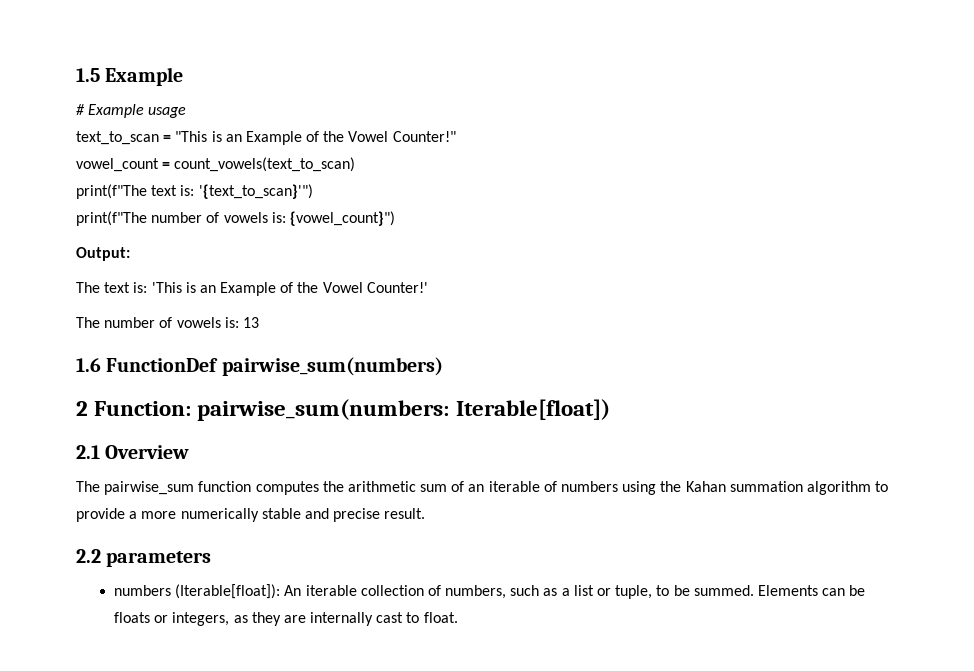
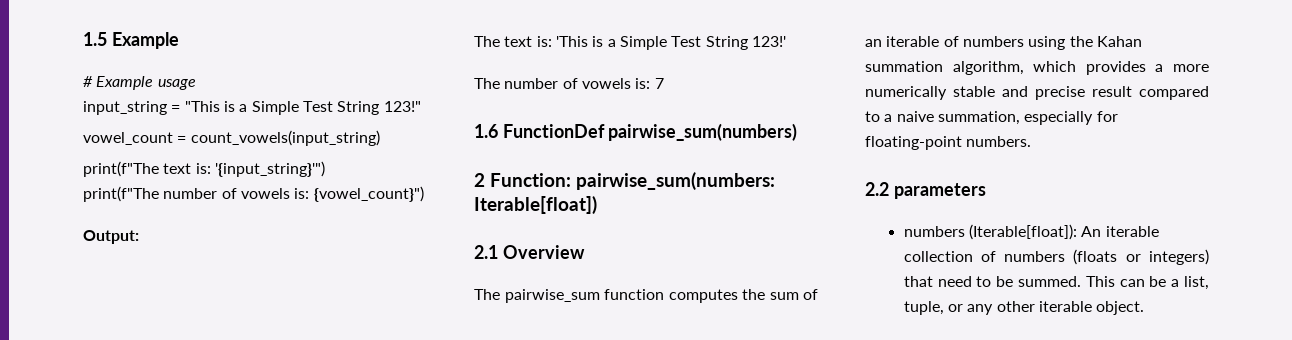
- text_to_scan = "This is an Example of the Vowel Counter!"
+ input_string = "This is a Simple Test String 123!"
- vowel_count = count_vowels(text_to_scan)
+ vowel_count = count_vowels(input_string)
- print(f"The text is: '{text_to_scan}'")
+ print(f"The text is: '{input_string}'")
- The text is: 'This is an Example of the Vowel Counter!'
+ The text is: 'This is a Simple Test String 123!'
- The number of vowels is: 13
+ The number of vowels is: 7
- The pairwise_sum function computes the arithmetic sum of an iterable of numbers using the Kahan summation algorithm to provide a more numerically stable and precise result.
+ The pairwise_sum function computes the sum of an iterable of numbers using the Kahan summation algorithm, which provides a more numerically stable and precise result compared to a naive summation, especially for floating-point numbers.
- numbers (Iterable[float]): An iterable collection of numbers, such as a list or tuple, to be summed.
+ numbers (Iterable[float]): An iterable collection of numbers (floats or integers) that need to be summed.
- Elements can be floats or integers, as they are internally cast to float.
+ This can be a list, tuple, or any other iterable object.

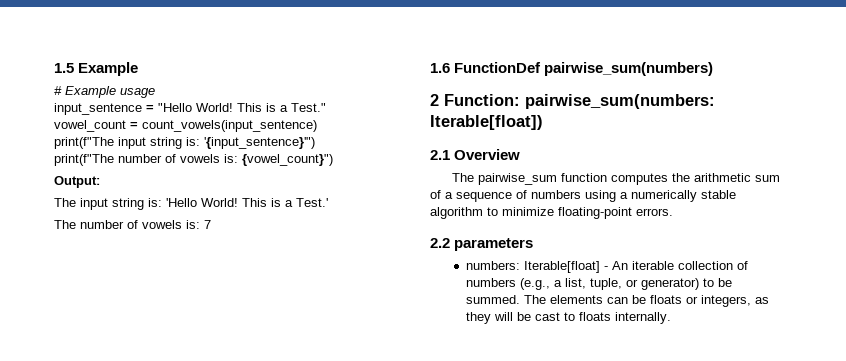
- input_string = "This is a Simple Test String 123!"
+ input_sentence = "Hello World! This is a Test."
- vowel_count = count_vowels(input_string)
- print(f"The text is: '{input_string}'")
+ vowel_count = count_vowels(input_sentence)
+ print(f"The input string is: '{input_sentence}'")
- The text is: 'This is a Simple Test String 123!'
+ The input string is: 'Hello World! This is a Test.'
- The pairwise_sum function computes the sum of an iterable of numbers using the Kahan summation algorithm, which provides a more numerically stable and precise result compared to a naive summation, especially for floating-point numbers.
+ The pairwise_sum function computes the arithmetic sum of a sequence of numbers using a numerically stable algorithm to minimize floating-point errors.
- numbers (Iterable[float]): An iterable collection of numbers (floats or integers) that need to be summed. This can be a list, tuple, or any other iterable object.
+ numbers: Iterable[float] - An iterable collection of numbers (e.g., a list, tuple, or generator) to be summed. The elements can be floats or integers, as they will be cast to floats internally.

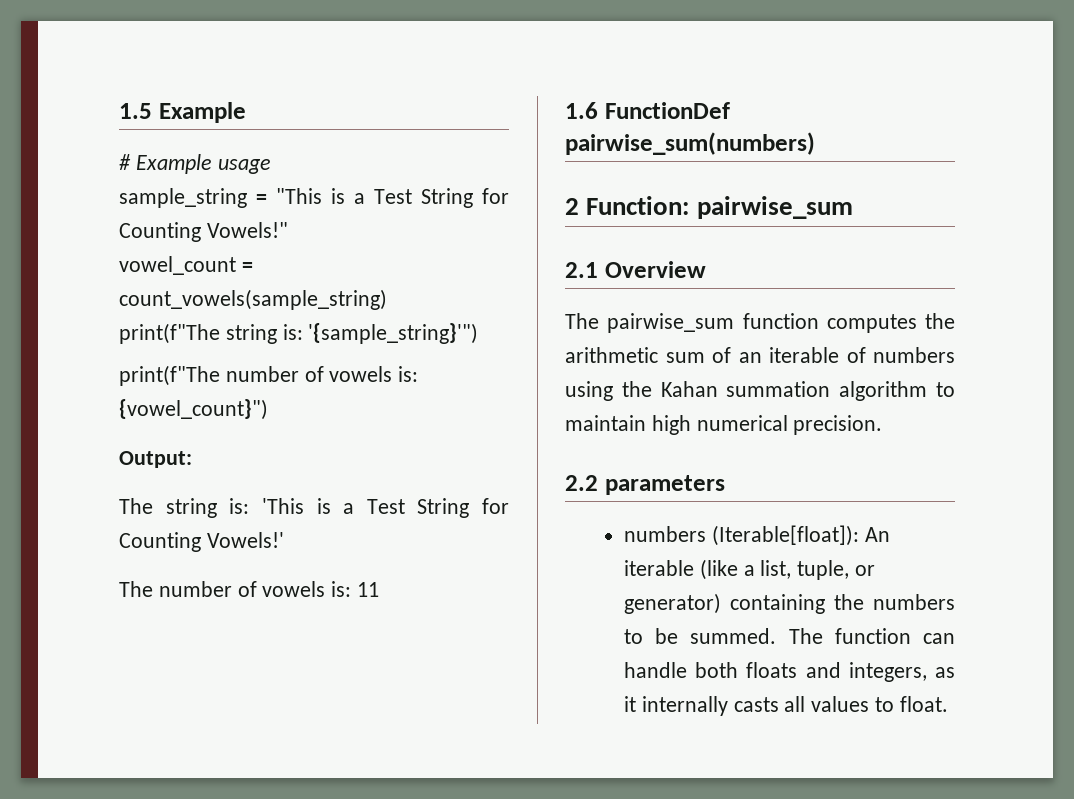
- input_sentence = "Hello World! This is a Test."
+ sample_string = "This is a Test String for Counting Vowels!"
- vowel_count = count_vowels(input_sentence)
- print(f"The input string is: '{input_sentence}'")
+ vowel_count = count_vowels(sample_string)
+ print(f"The string is: '{sample_string}'")
- The input string is: 'Hello World! This is a Test.'
+ The string is: 'This is a Test String for Counting Vowels!'
- The number of vowels is: 7
+ The number of vowels is: 11
- 2 Function: pairwise_sum(numbers: Iterable[float])
+ 2 Function: pairwise_sum
- The pairwise_sum function computes the arithmetic sum of a sequence of numbers using a numerically stable algorithm to minimize floating-point errors.
+ The pairwise_sum function computes the arithmetic sum of an iterable of numbers using the Kahan summation algorithm to maintain high numerical precision.
  2.2 parameters
- numbers: Iterable[float] - An iterable collection of numbers (e.g., a list, tuple, or generator) to be summed.
+ numbers (Iterable[float]): An iterable (like a list, tuple, or generator) containing the numbers to be summed.
- The elements can be floats or integers, as they will be cast to floats internally.
+ The function can handle both floats and integers, as it internally casts all values to float.

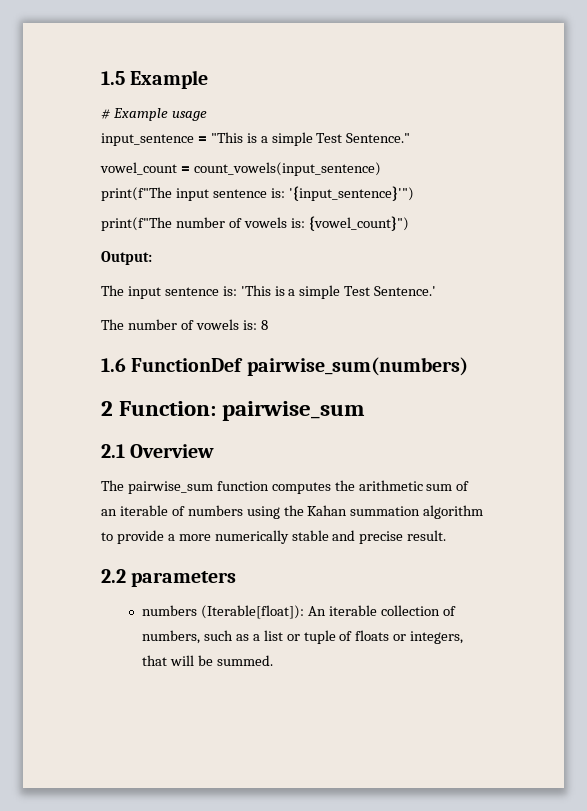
- sample_string = "This is a Test String for Counting Vowels!"
+ input_sentence = "This is a simple Test Sentence."
- vowel_count = count_vowels(sample_string)
- print(f"The string is: '{sample_string}'")
+ vowel_count = count_vowels(input_sentence)
+ print(f"The input sentence is: '{input_sentence}'")
- The string is: 'This is a Test String for Counting Vowels!'
+ The input sentence is: 'This is a simple Test Sentence.'
- The number of vowels is: 11
+ The number of vowels is: 8
- The pairwise_sum function computes the arithmetic sum of an iterable of numbers using the Kahan summation algorithm to maintain high numerical precision.
+ The pairwise_sum function computes the arithmetic sum of an iterable of numbers using the Kahan summation algorithm to provide a more numerically stable and precise result.
- numbers (Iterable[float]): An iterable (like a list, tuple, or generator) containing the numbers to be summed. The function can handle both floats and integers, as it internally casts all values to float.
+ numbers (Iterable[float]): An iterable collection of numbers, such as a list or tuple of floats or integers, that will be summed.

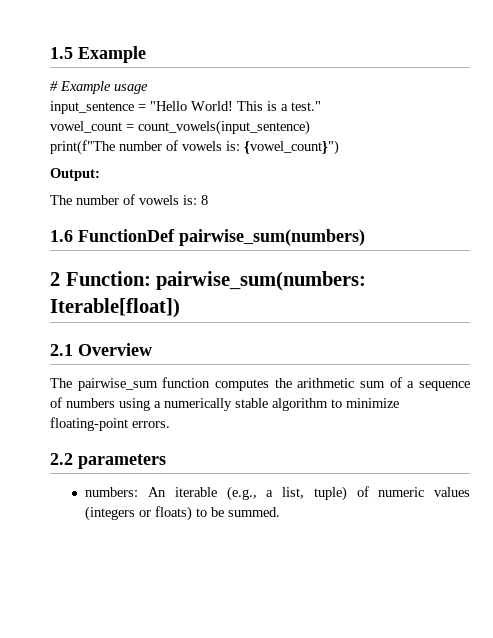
- input_sentence = "This is a simple Test Sentence."
+ input_sentence = "Hello World! This is a test."
  vowel_count = count_vowels(input_sentence)
- print(f"The input sentence is: '{input_sentence}'")
- The input sentence is: 'This is a simple Test Sentence.'
- 2 Function: pairwise_sum
+ 2 Function: pairwise_sum(numbers: Iterable[float])
- The pairwise_sum function computes the arithmetic sum of an iterable of numbers using the Kahan summation algorithm to provide a more numerically stable and precise result.
+ The pairwise_sum function computes the arithmetic sum of a sequence of numbers using a numerically stable algorithm to minimize floating-point errors.
  2.2 parameters
- numbers (Iterable[float]): An iterable collection of numbers, such as a list or tuple of floats or integers, that will be summed.
+ numbers: An iterable (e.g., a list, tuple) of numeric values (integers or floats) to be summed.

